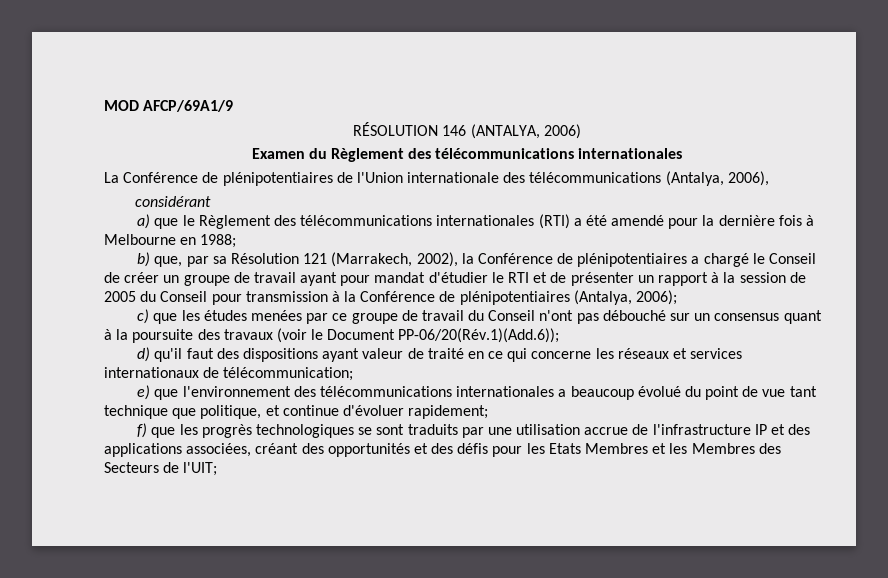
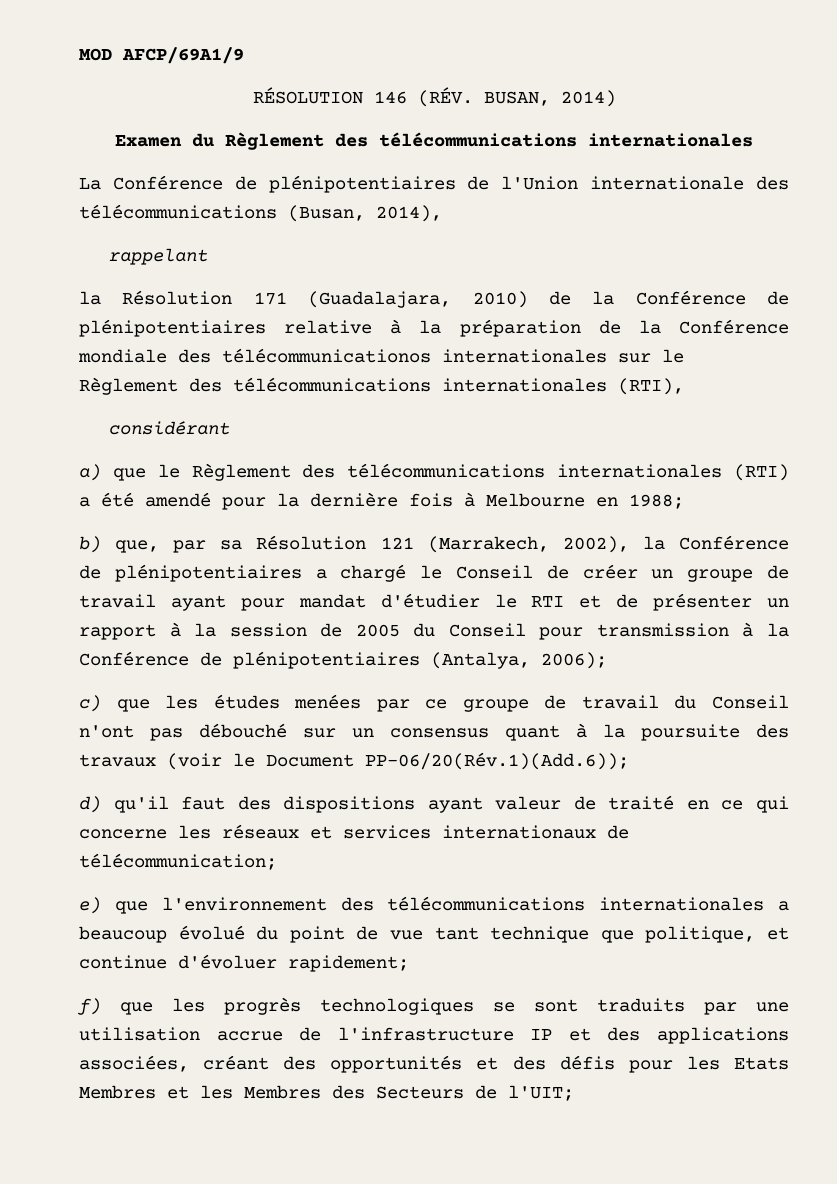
- RÉSOLUTION 146 (ANTALYA, 2006)
+ RÉSOLUTION 146 (RÉV. BUSAN, 2014)
- La Conférence de plénipotentiaires de l'Union internationale des télécommunications (Antalya, 2006),
+ La Conférence de plénipotentiaires de l'Union internationale des télécommunications (Busan, 2014),
+ rappelant
+ la Résolution 171 (Guadalajara, 2010) de la Conférence de plénipotentiaires relative à la préparation de la Conférence mondiale des télécommunicationos internationales sur le Règlement des télécommunications internationales (RTI),

